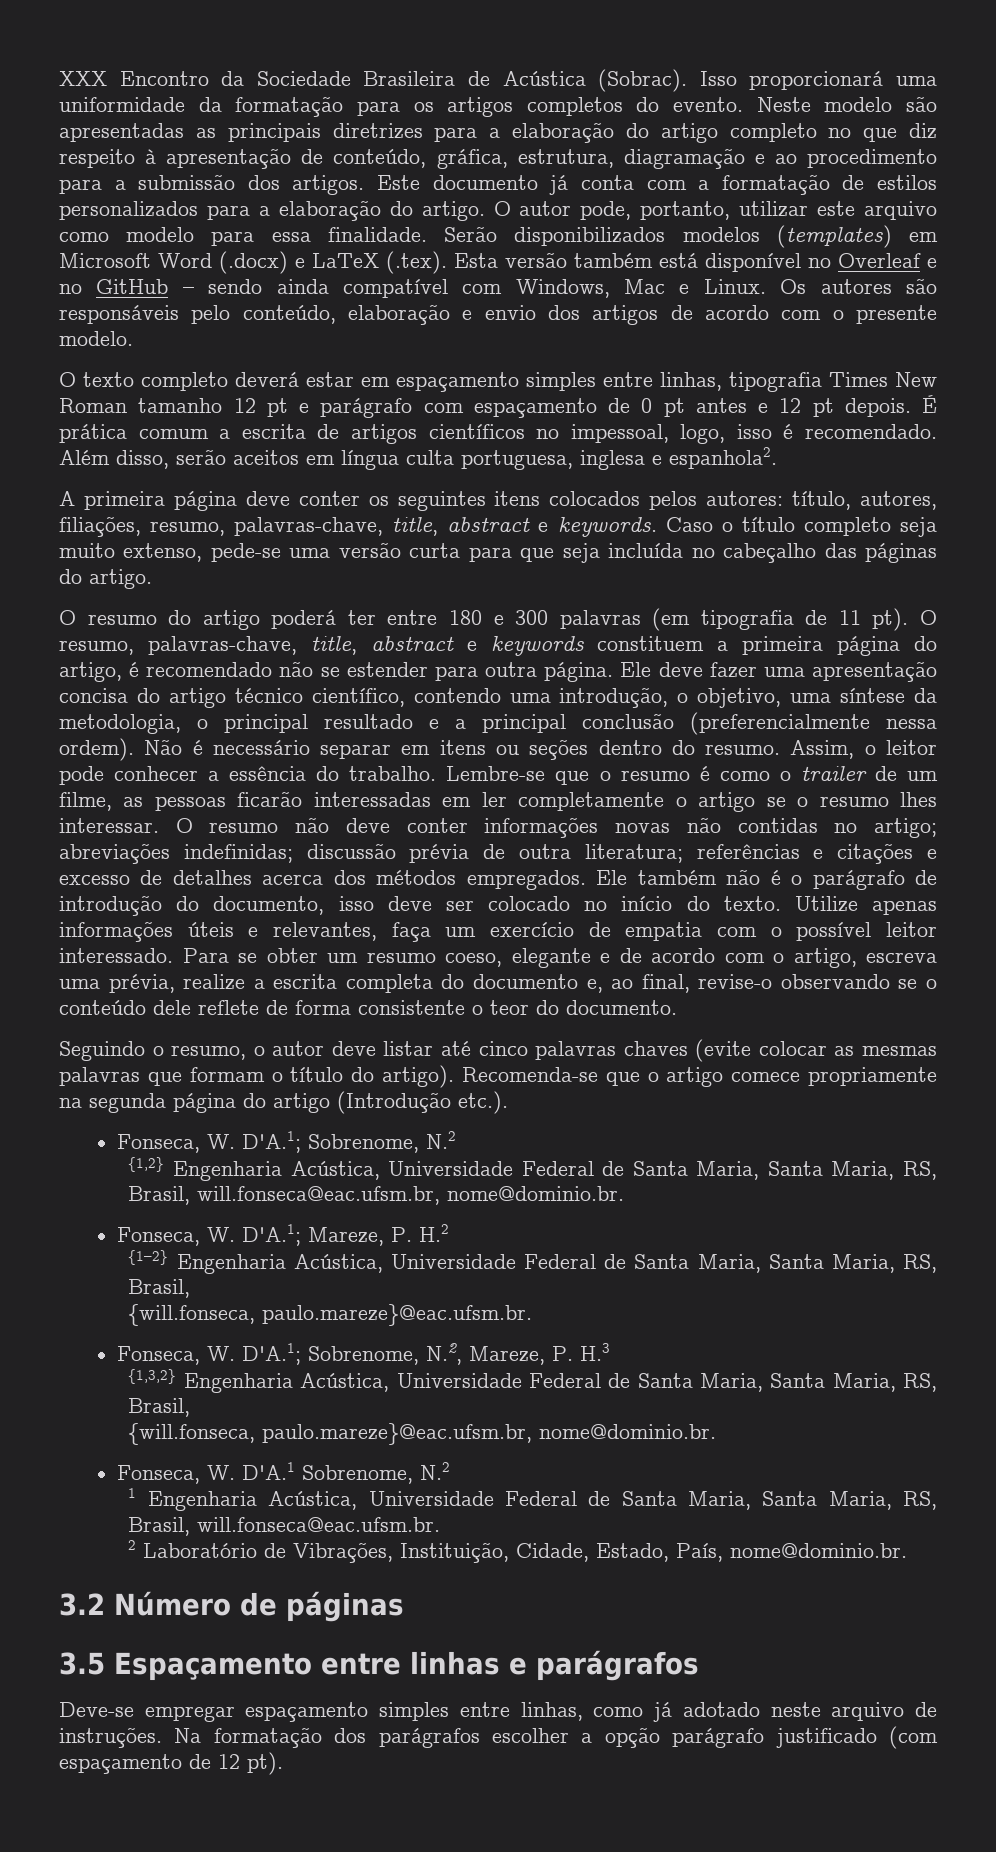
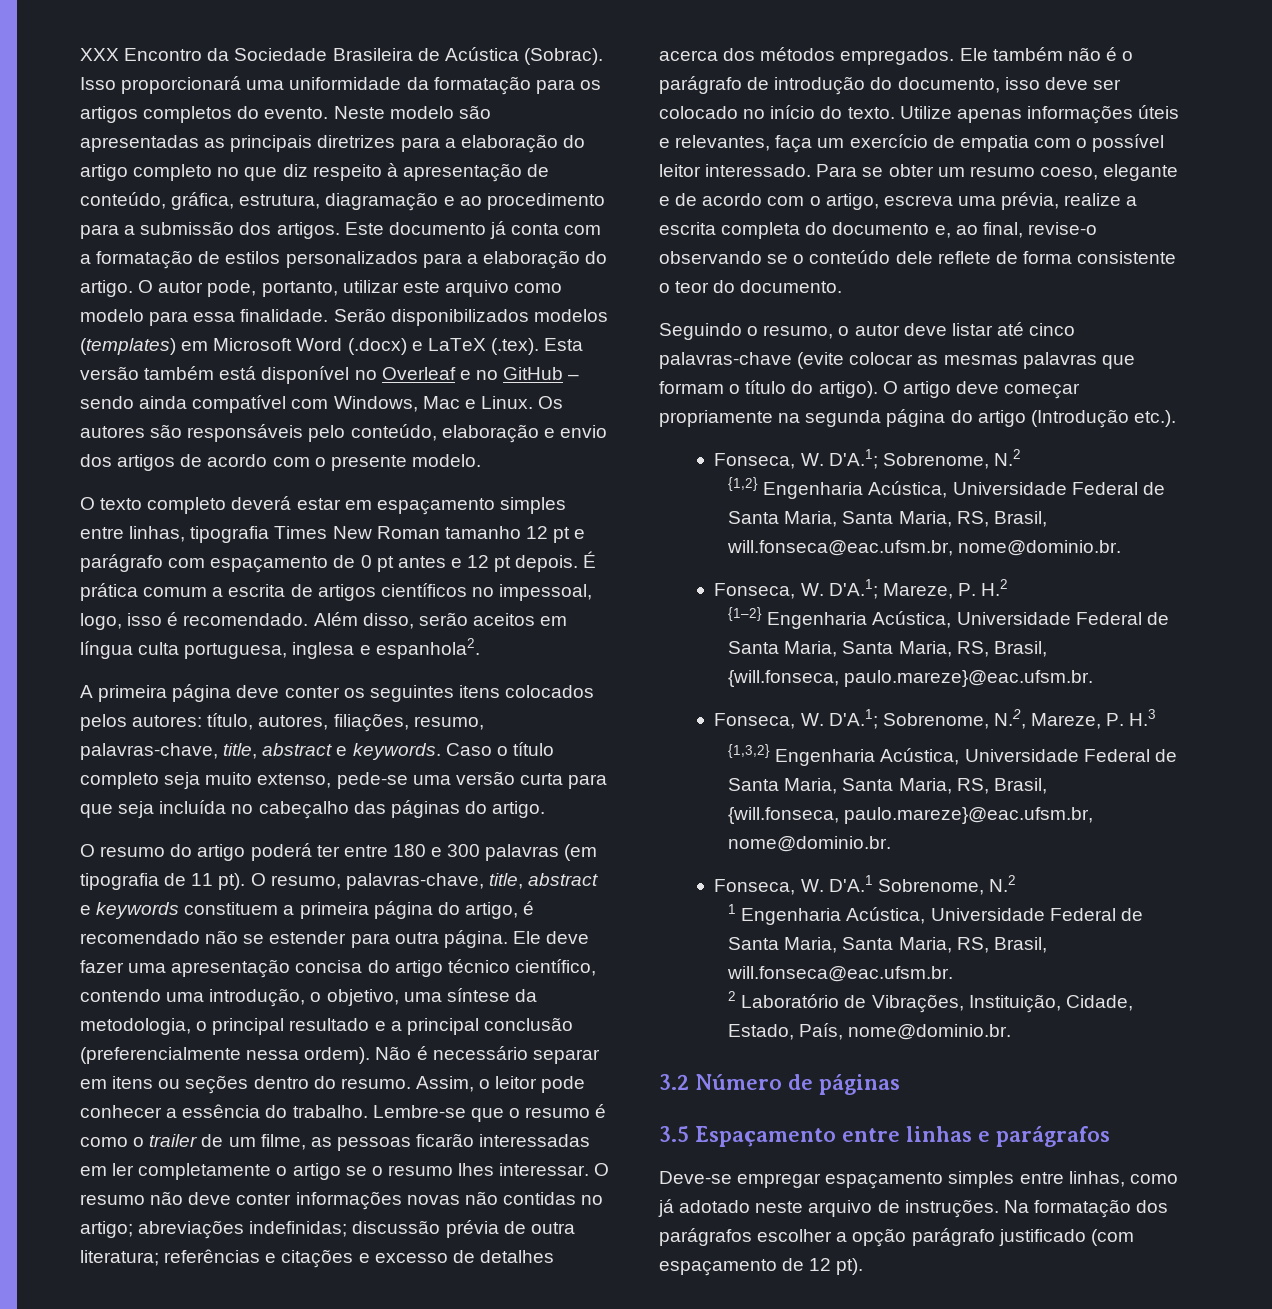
- Seguindo o resumo, o autor deve listar até cinco palavras chaves (evite colocar as mesmas palavras que formam o título do artigo).
+ Seguindo o resumo, o autor deve listar até cinco palavras-chave (evite colocar as mesmas palavras que formam o título do artigo).
- Recomenda-se que o artigo comece propriamente na segunda página do artigo (Introdução etc.).
+ O artigo deve começar propriamente na segunda página do artigo (Introdução etc.).

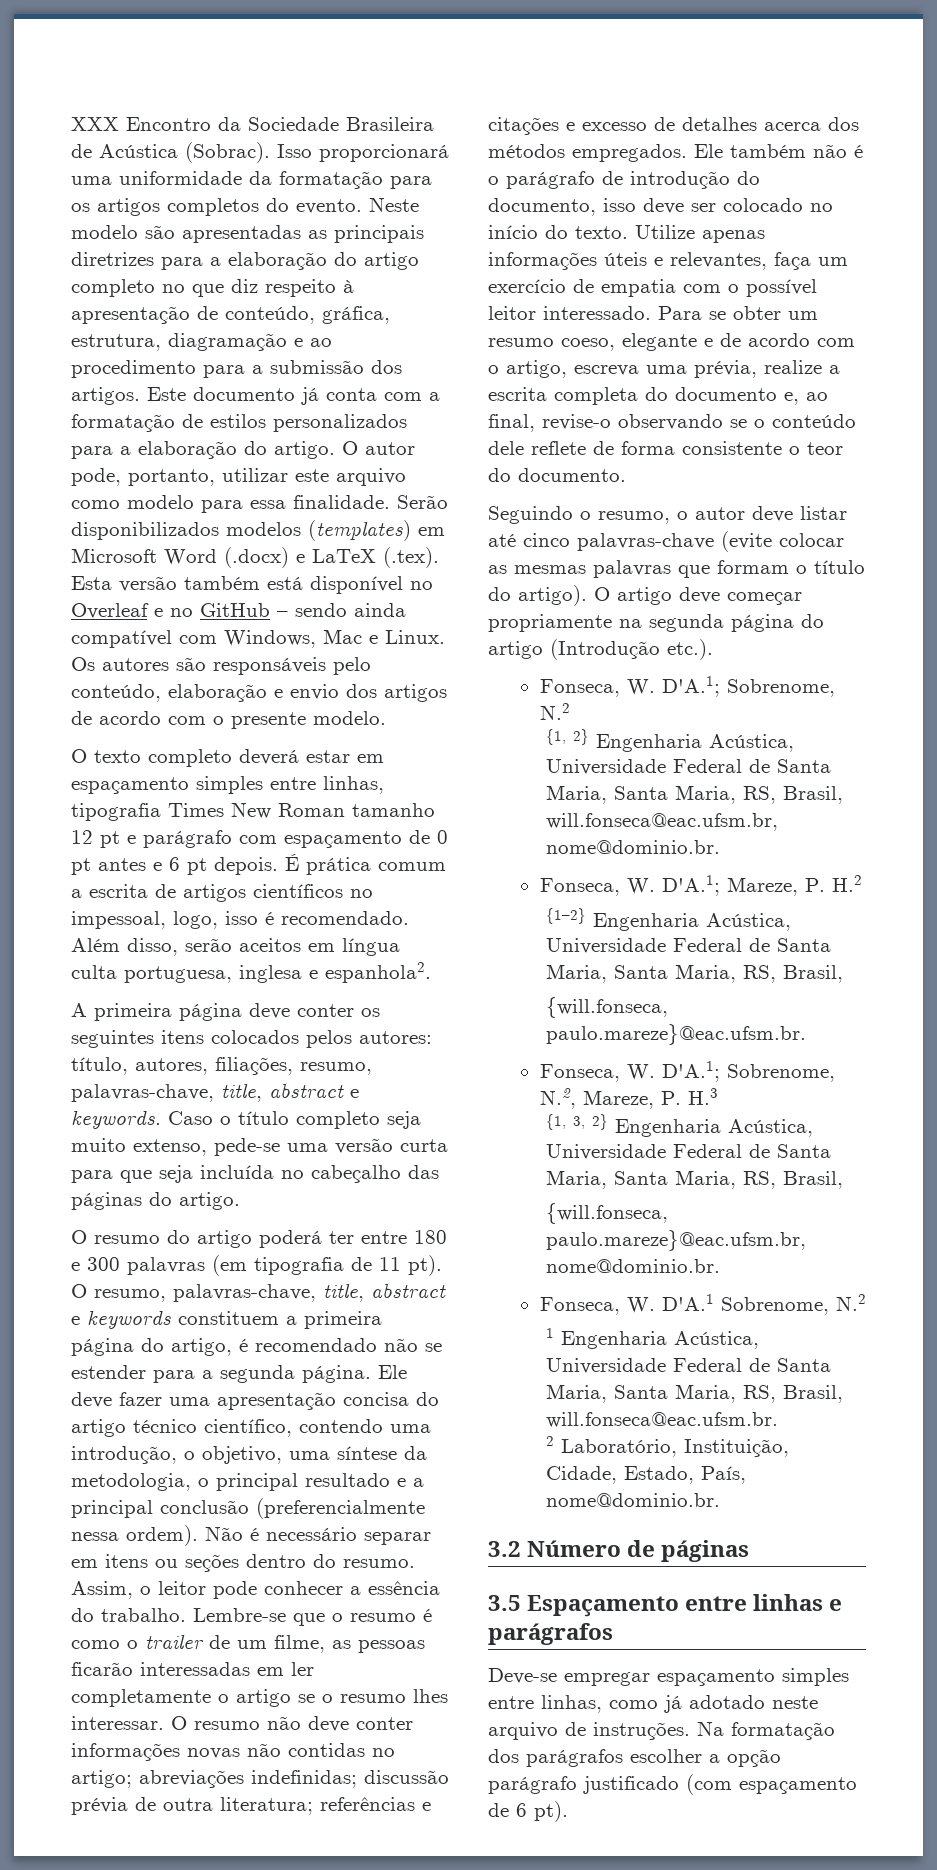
- O texto completo deverá estar em espaçamento simples entre linhas, tipografia Times New Roman tamanho 12 pt e parágrafo com espaçamento de 0 pt antes e 12 pt depois.
+ O texto completo deverá estar em espaçamento simples entre linhas, tipografia Times New Roman tamanho 12 pt e parágrafo com espaçamento de 0 pt antes e 6 pt depois.
- O resumo, palavras-chave, title, abstract e keywords constituem a primeira página do artigo, é recomendado não se estender para outra página.
+ O resumo, palavras-chave, title, abstract e keywords constituem a primeira página do artigo, é recomendado não se estender para a segunda página.
- {1,2} Engenharia Acústica, Universidade Federal de Santa Maria, Santa Maria, RS, Brasil, will.fonseca@eac.ufsm.br, nome@dominio.br.
+ {1, 2} Engenharia Acústica, Universidade Federal de Santa Maria, Santa Maria, RS, Brasil, will.fonseca@eac.ufsm.br, nome@dominio.br.
- {1,3,2} Engenharia Acústica, Universidade Federal de Santa Maria, Santa Maria, RS, Brasil,
+ {1, 3, 2} Engenharia Acústica, Universidade Federal de Santa Maria, Santa Maria, RS, Brasil,
- 2 Laboratório de Vibrações, Instituição, Cidade, Estado, País, nome@dominio.br.
+ 2 Laboratório, Instituição, Cidade, Estado, País, nome@dominio.br.
- Na formatação dos parágrafos escolher a opção parágrafo justificado (com espaçamento de 12 pt).
+ Na formatação dos parágrafos escolher a opção parágrafo justificado (com espaçamento de 6 pt).

